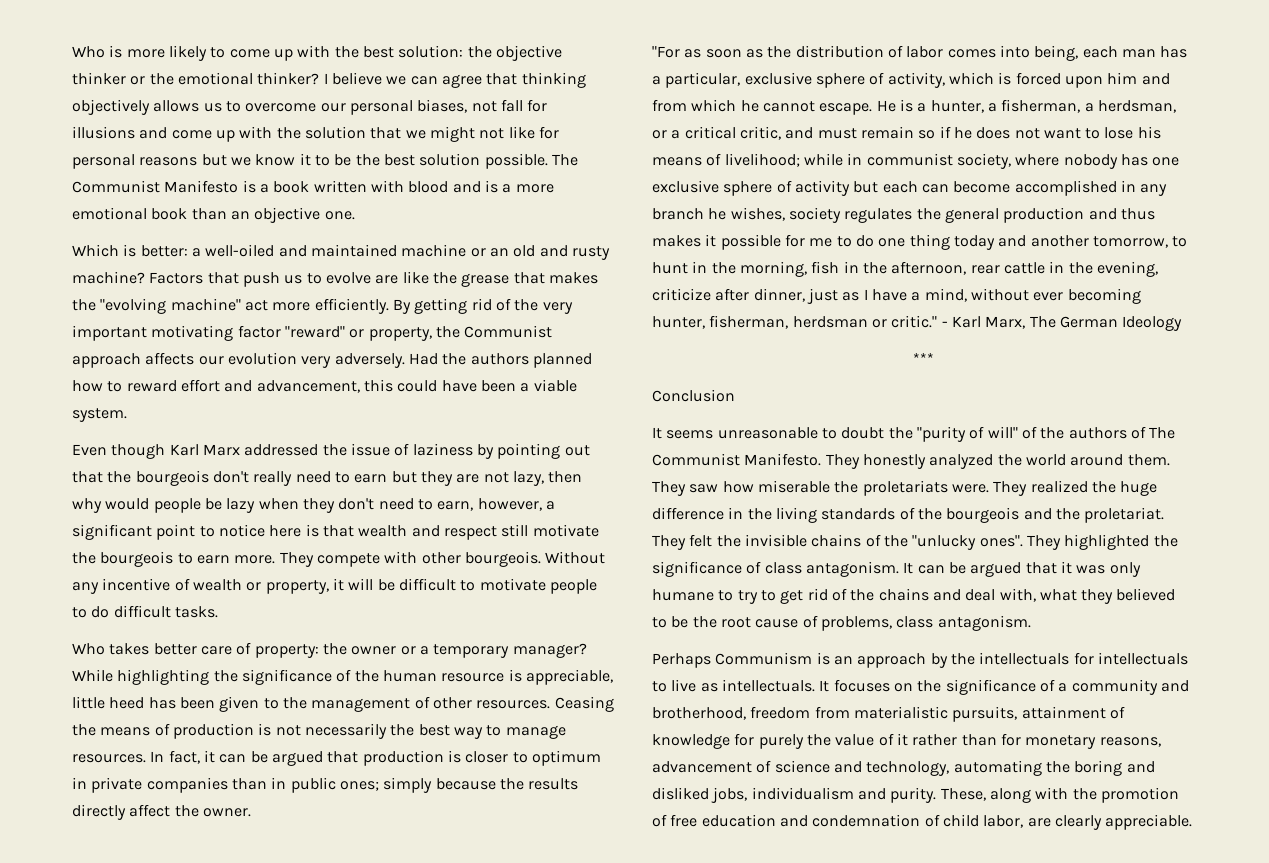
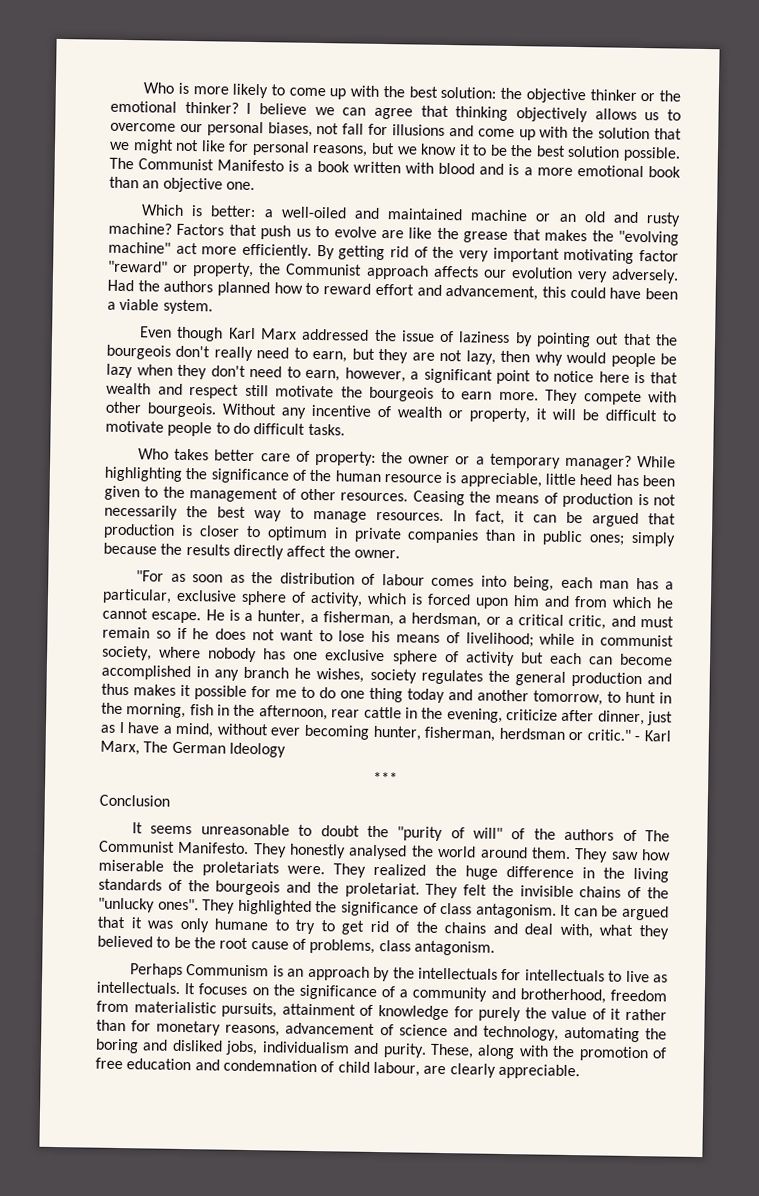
- I believe we can agree that thinking objectively allows us to overcome our personal biases, not fall for illusions and come up with the solution that we might not like for personal reasons but we know it to be the best solution possible.
+ I believe we can agree that thinking objectively allows us to overcome our personal biases, not fall for illusions and come up with the solution that we might not like for personal reasons, but we know it to be the best solution possible.
- Even though Karl Marx addressed the issue of laziness by pointing out that the bourgeois don't really need to earn but they are not lazy, then why would people be lazy when they don't need to earn, however, a significant point to notice here is that wealth and respect still motivate the bourgeois to earn more.
+ Even though Karl Marx addressed the issue of laziness by pointing out that the bourgeois don't really need to earn, but they are not lazy, then why would people be lazy when they don't need to earn, however, a significant point to notice here is that wealth and respect still motivate the bourgeois to earn more.
- "For as soon as the distribution of labor comes into being, each man has a particular, exclusive sphere of activity, which is forced upon him and from which he cannot escape.
+ "For as soon as the distribution of labour comes into being, each man has a particular, exclusive sphere of activity, which is forced upon him and from which he cannot escape.
- They honestly analyzed the world around them.
+ They honestly analysed the world around them.
- These, along with the promotion of free education and condemnation of child labor, are clearly appreciable.
+ These, along with the promotion of free education and condemnation of child labour, are clearly appreciable.

